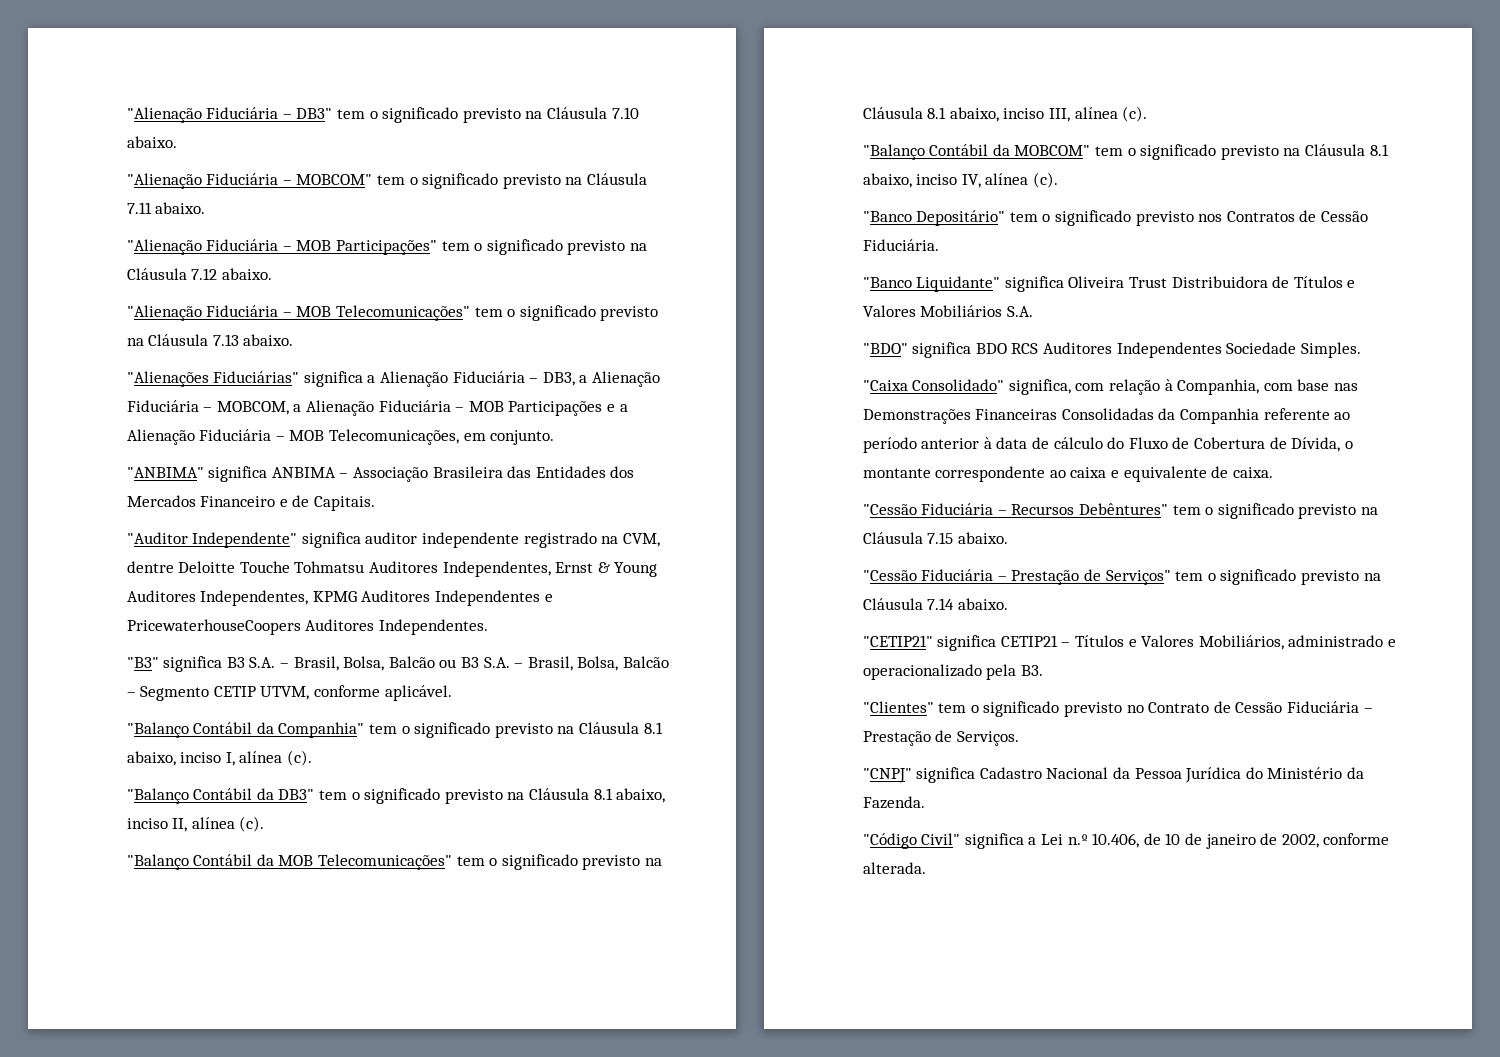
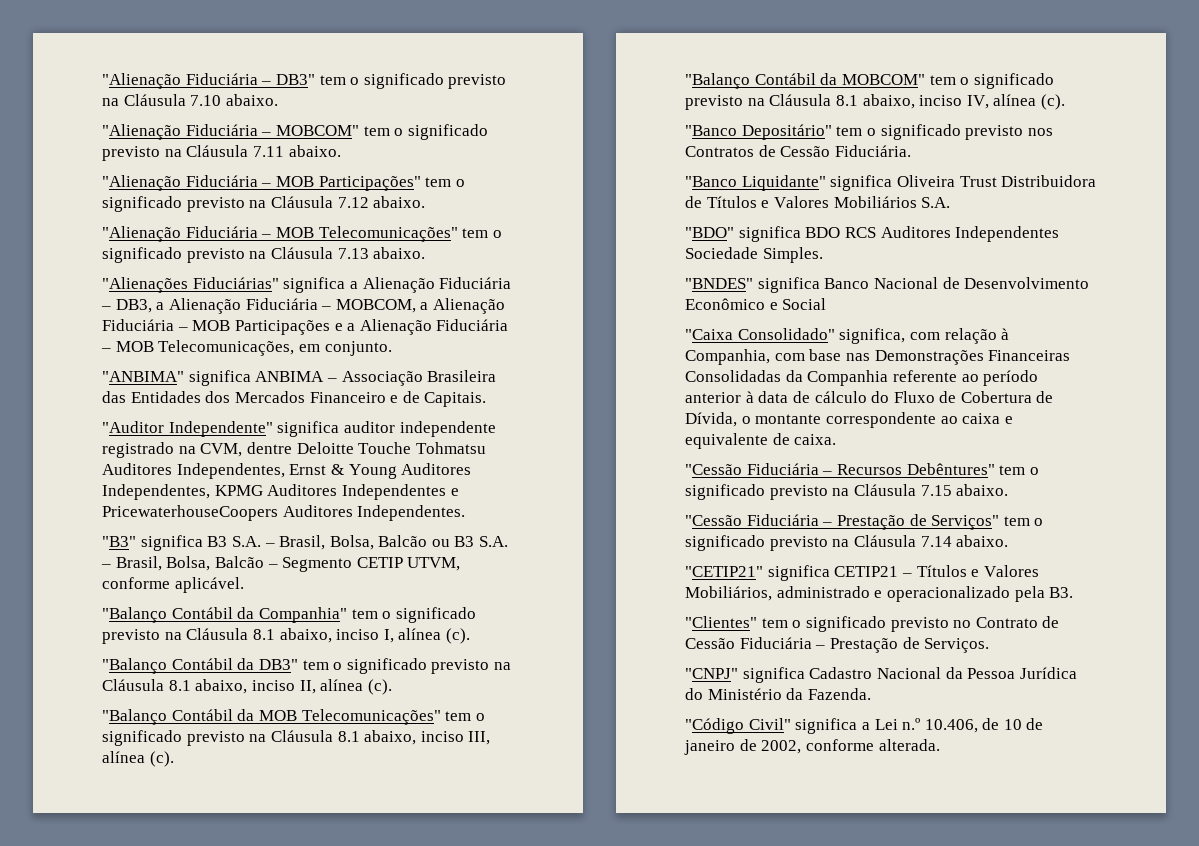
+ "BNDES" significa Banco Nacional de Desenvolvimento Econômico e Social

